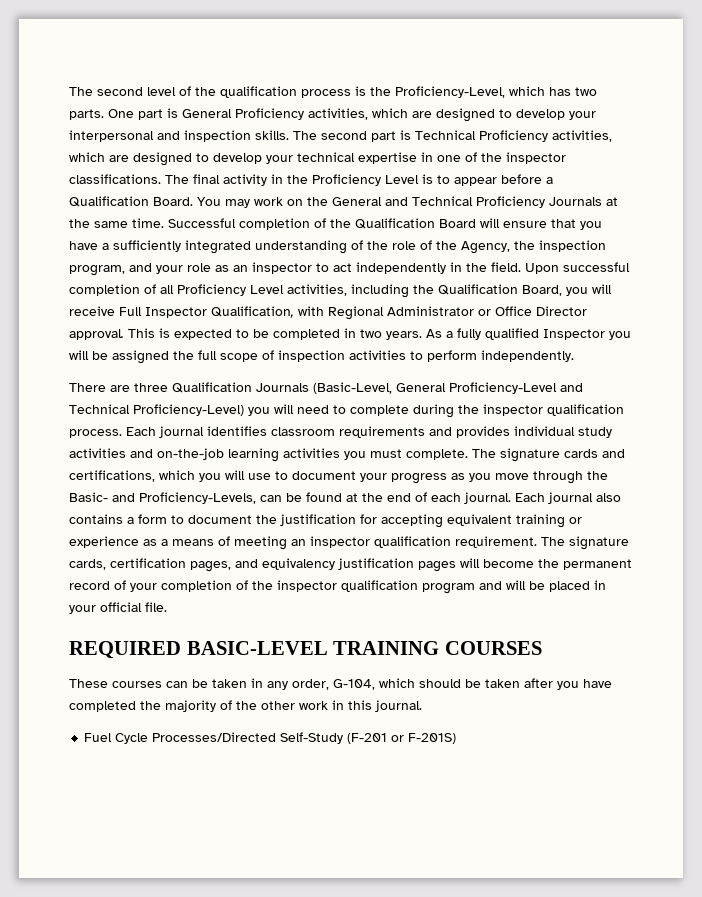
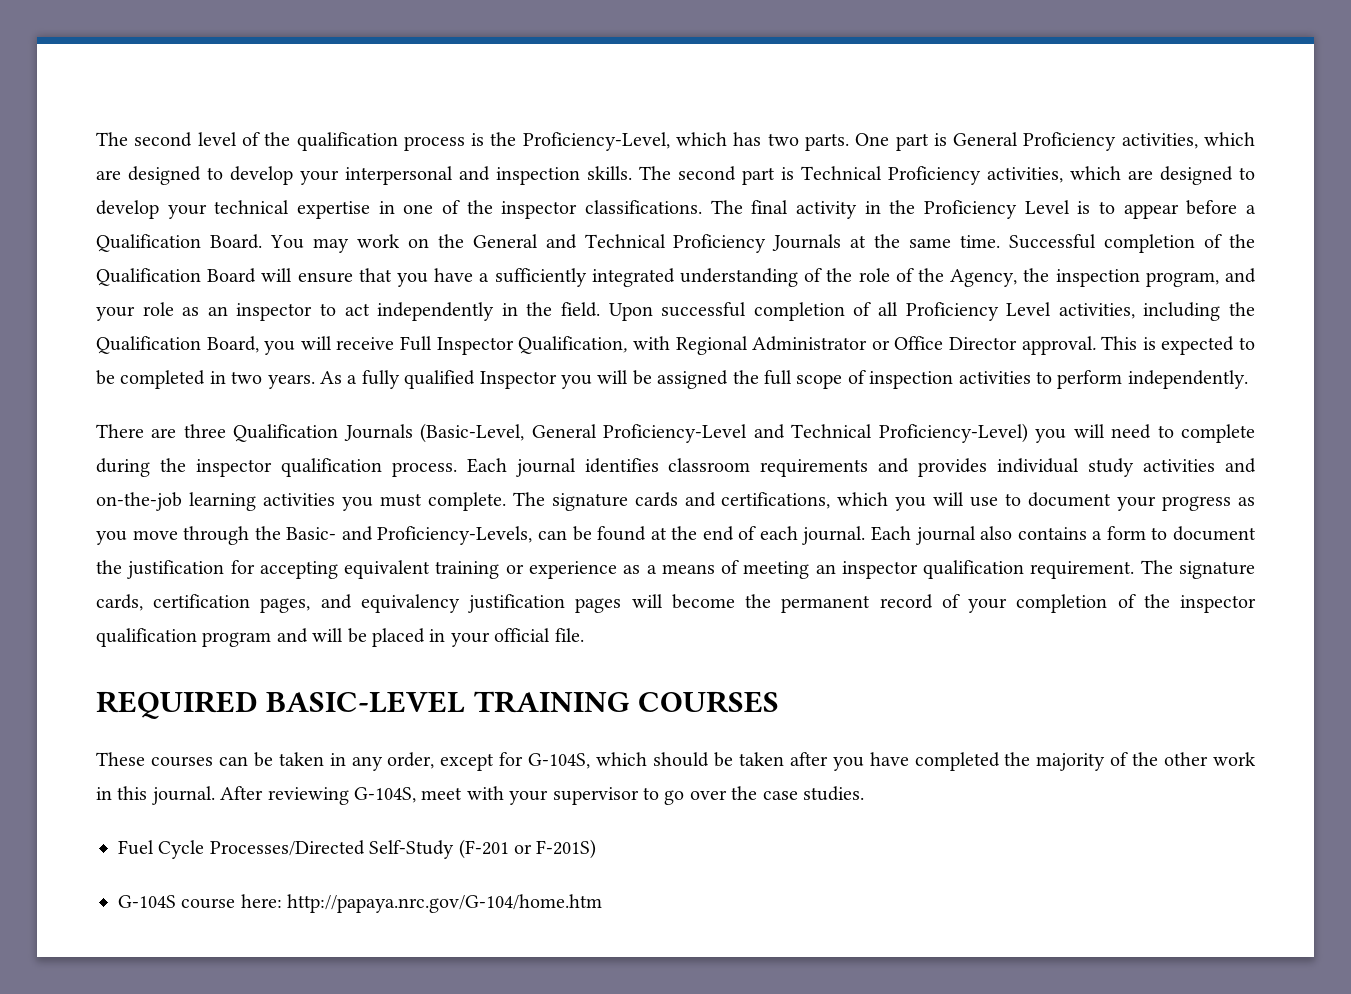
- These courses can be taken in any order, G-104, which should be taken after you have completed the majority of the other work in this journal.
+ These courses can be taken in any order, except for G-104S, which should be taken after you have completed the majority of the other work in this journal. After reviewing G-104S, meet with your supervisor to go over the case studies.
+ G-104S course here: http://papaya.nrc.gov/G-104/home.htm

